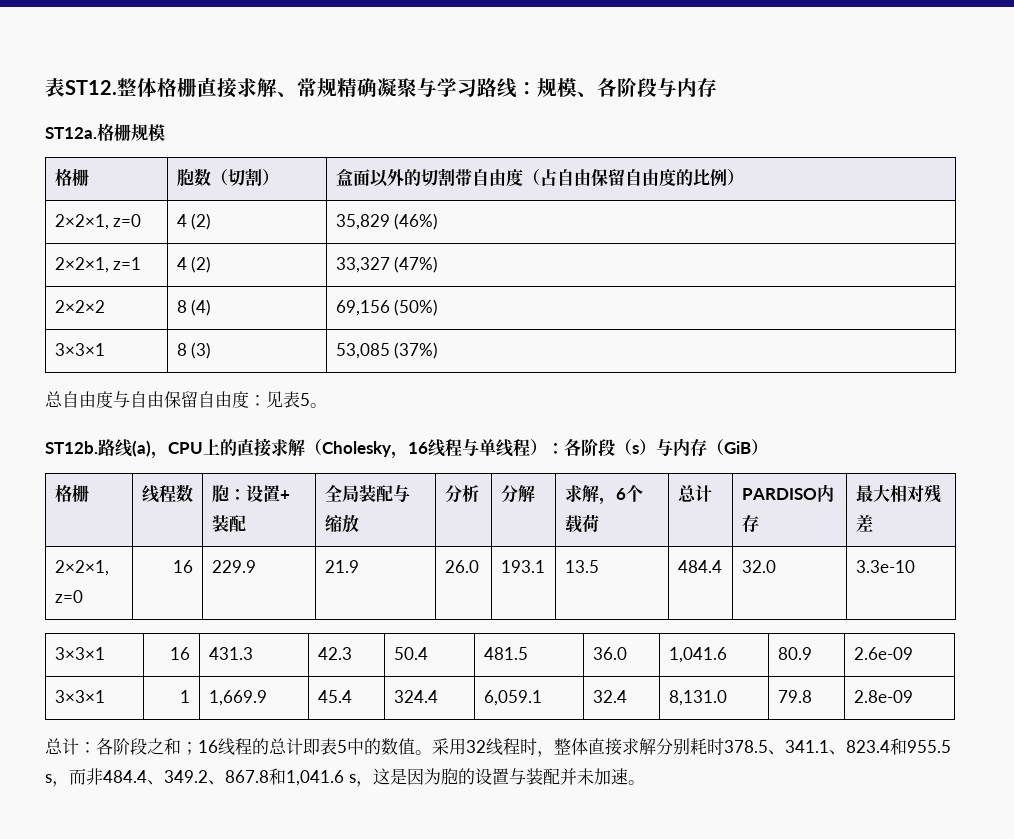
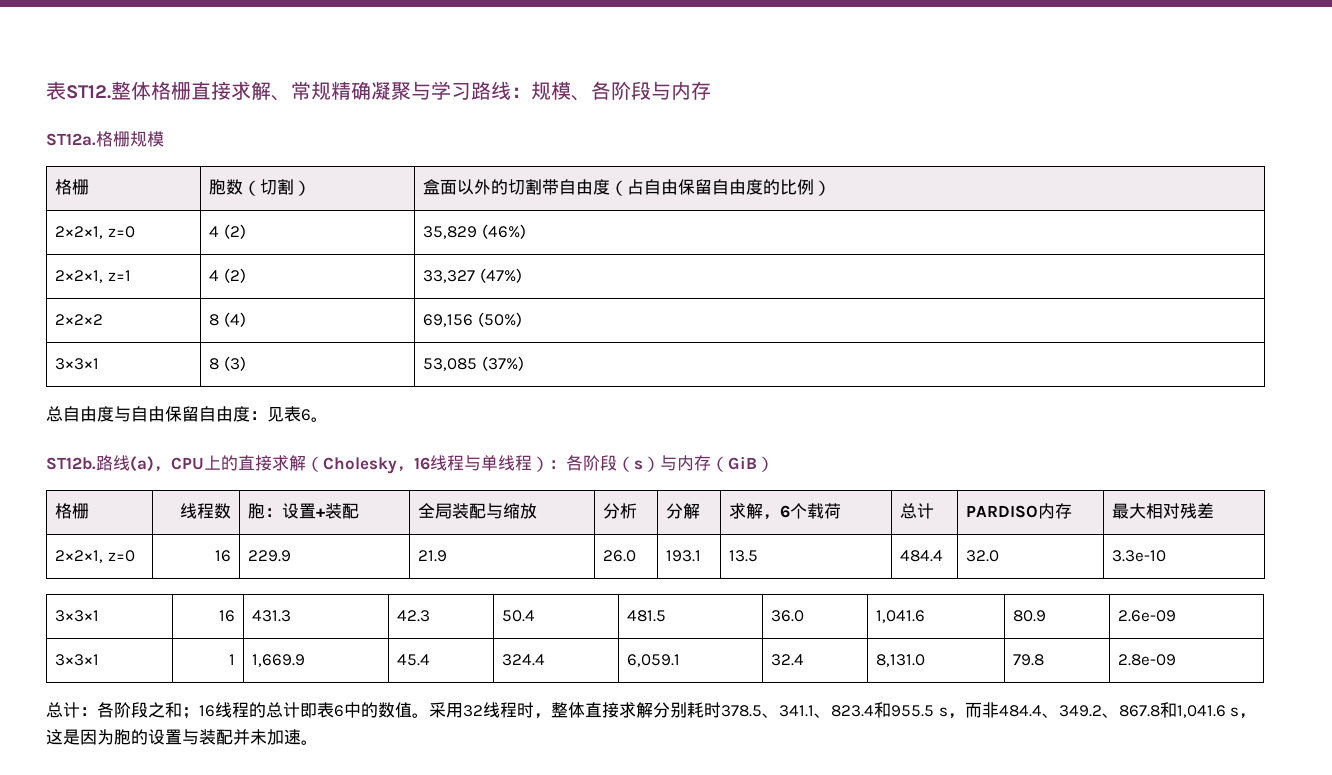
- 总自由度与自由保留自由度：见表5。
+ 总自由度与自由保留自由度：见表6。
- 总计：各阶段之和；16线程的总计即表5中的数值。
+ 总计：各阶段之和；16线程的总计即表6中的数值。

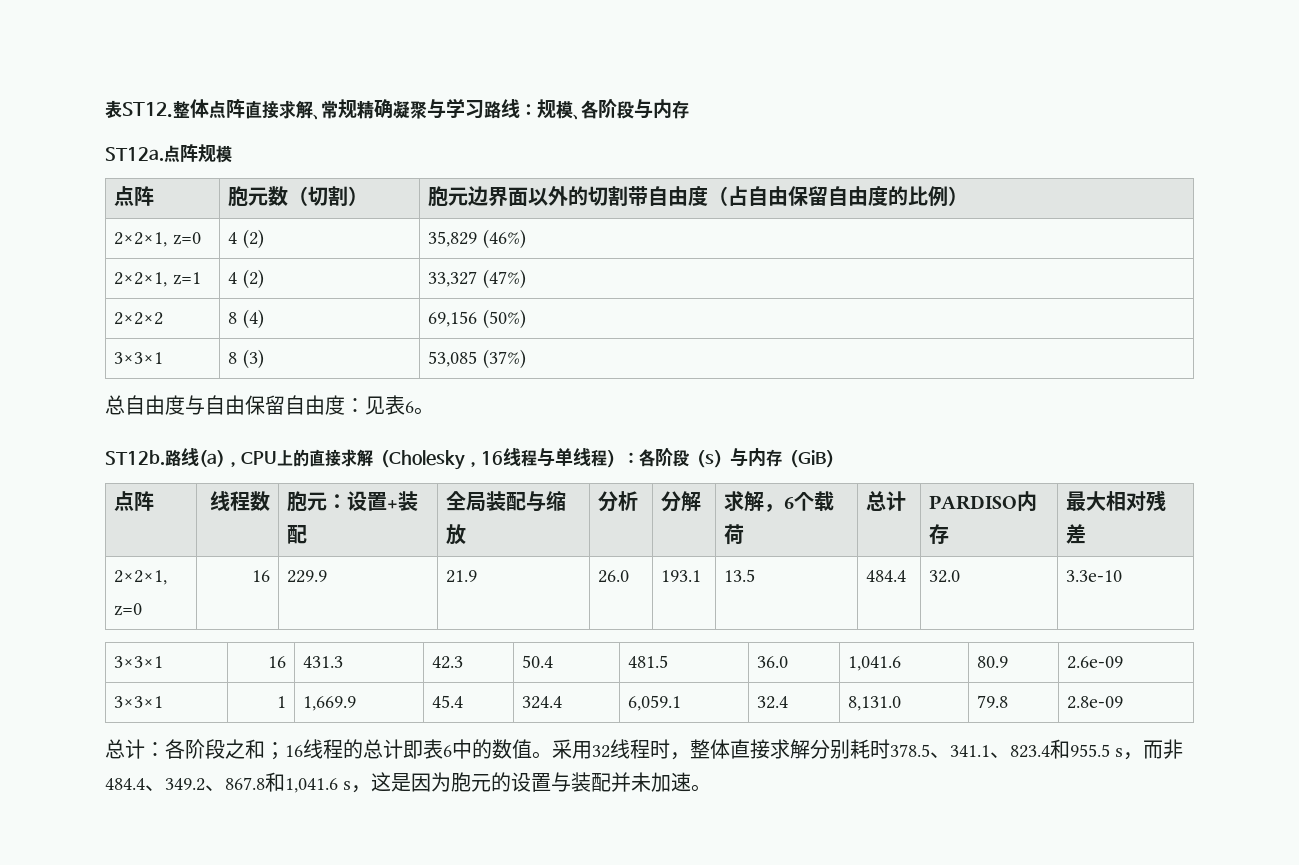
- 整体格栅直接求解、常规精确凝聚与学习路线：规模、各阶段与内存
+ 整体点阵直接求解、常规精确凝聚与学习路线：规模、各阶段与内存
- 格栅规模
+ 点阵规模
- 格栅 | 胞数（切割） | 盒面以外的切割带自由度（占自由保留自由度的比例）
+ 点阵 | 胞元数（切割） | 胞元边界面以外的切割带自由度（占自由保留自由度的比例）
- 格栅 | 线程数 | 胞：设置+装配 | 全局装配与缩放 | 分析 | 分解 | 求解，6个载荷 | 总计 | PARDISO内存 | 最大相对残差
+ 点阵 | 线程数 | 胞元：设置+装配 | 全局装配与缩放 | 分析 | 分解 | 求解，6个载荷 | 总计 | PARDISO内存 | 最大相对残差
- 采用32线程时，整体直接求解分别耗时378.5、341.1、823.4和955.5 s，而非484.4、349.2、867.8和1,041.6 s，这是因为胞的设置与装配并未加速。
+ 采用32线程时，整体直接求解分别耗时378.5、341.1、823.4和955.5 s，而非484.4、349.2、867.8和1,041.6 s，这是因为胞元的设置与装配并未加速。

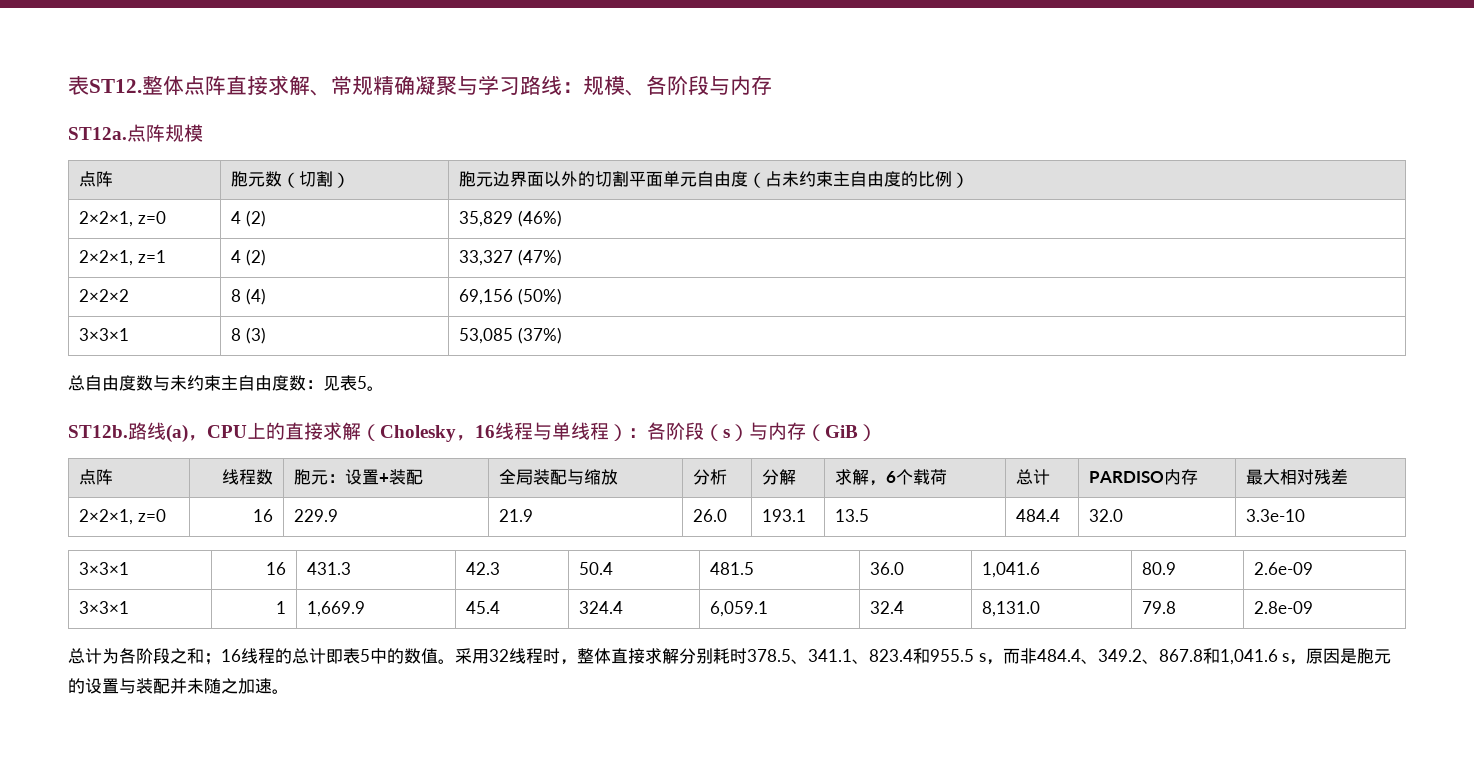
- 点阵 | 胞元数（切割） | 胞元边界面以外的切割带自由度（占自由保留自由度的比例）
+ 点阵 | 胞元数（切割） | 胞元边界面以外的切割平面单元自由度（占未约束主自由度的比例）
- 总自由度与自由保留自由度：见表6。
+ 总自由度数与未约束主自由度数：见表5。
- 总计：各阶段之和；16线程的总计即表6中的数值。
+ 总计为各阶段之和；16线程的总计即表5中的数值。
- 采用32线程时，整体直接求解分别耗时378.5、341.1、823.4和955.5 s，而非484.4、349.2、867.8和1,041.6 s，这是因为胞元的设置与装配并未加速。
+ 采用32线程时，整体直接求解分别耗时378.5、341.1、823.4和955.5 s，而非484.4、349.2、867.8和1,041.6 s，原因是胞元的设置与装配并未随之加速。

